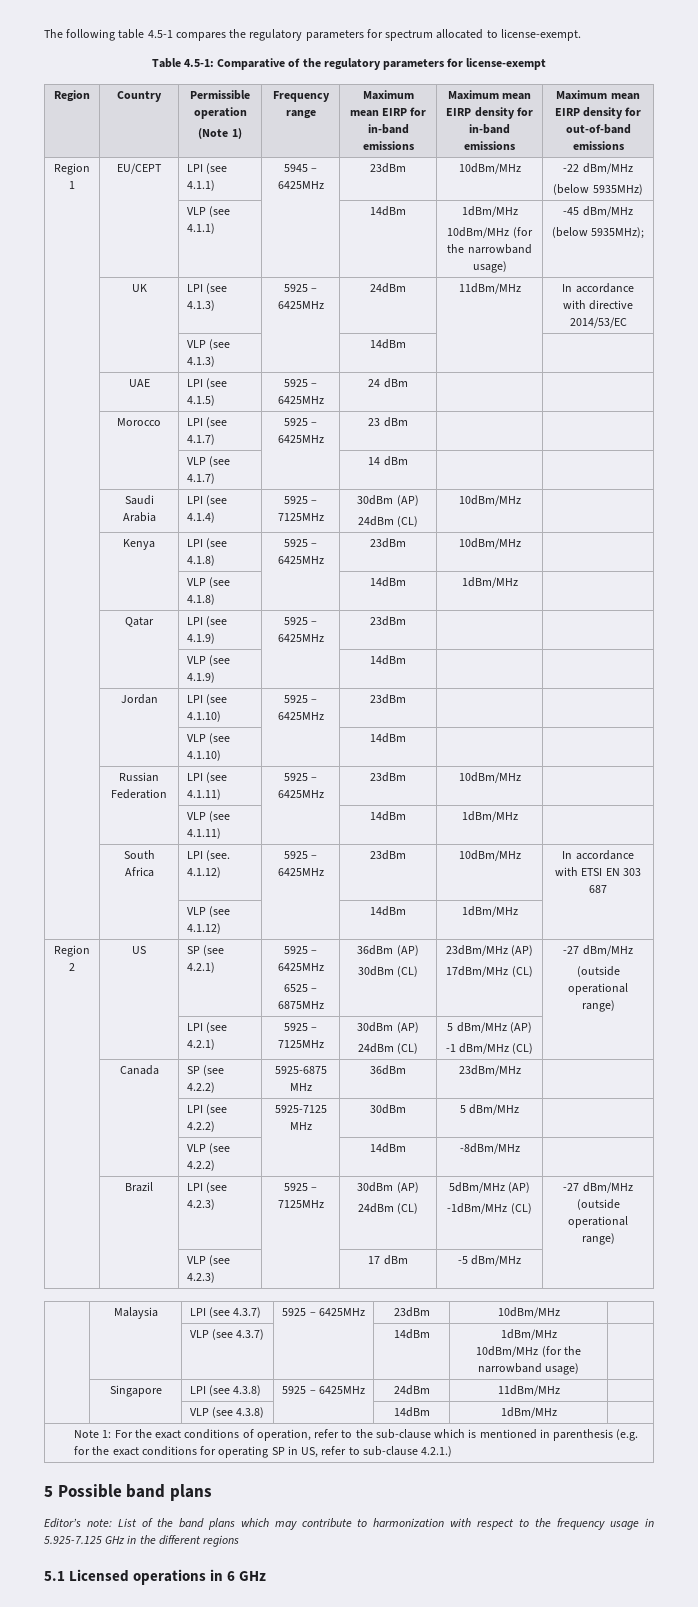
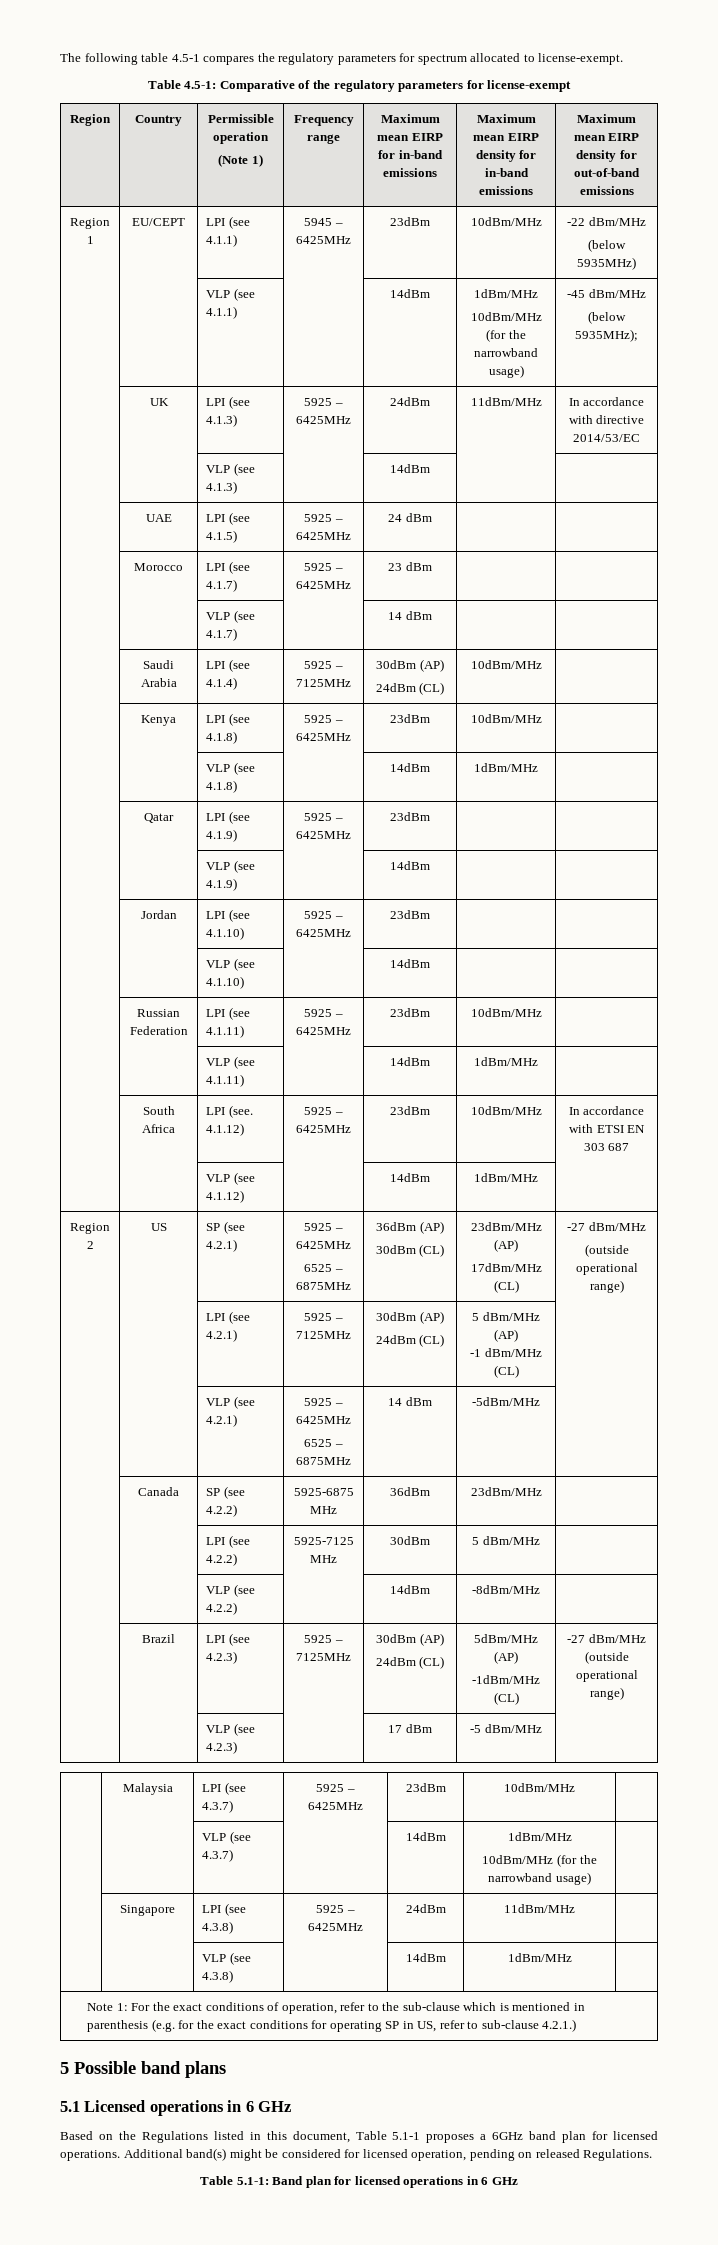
+ | | VLP (see 4.2.1) | 5925 – 6425MHz
+ 6525 – 6875MHz | 14 dBm | -5dBm/MHz |
- Editor’s note: List of the band plans which may contribute to harmonization with respect to the frequency usage in 5.925-7.125 GHz in the different regions
+ Based on the Regulations listed in this document, Table 5.1-1 proposes a 6GHz band plan for licensed operations. Additional band(s) might be considered for licensed operation, pending on released Regulations.
+ Table 5.1-1: Band plan for licensed operations in 6 GHz

